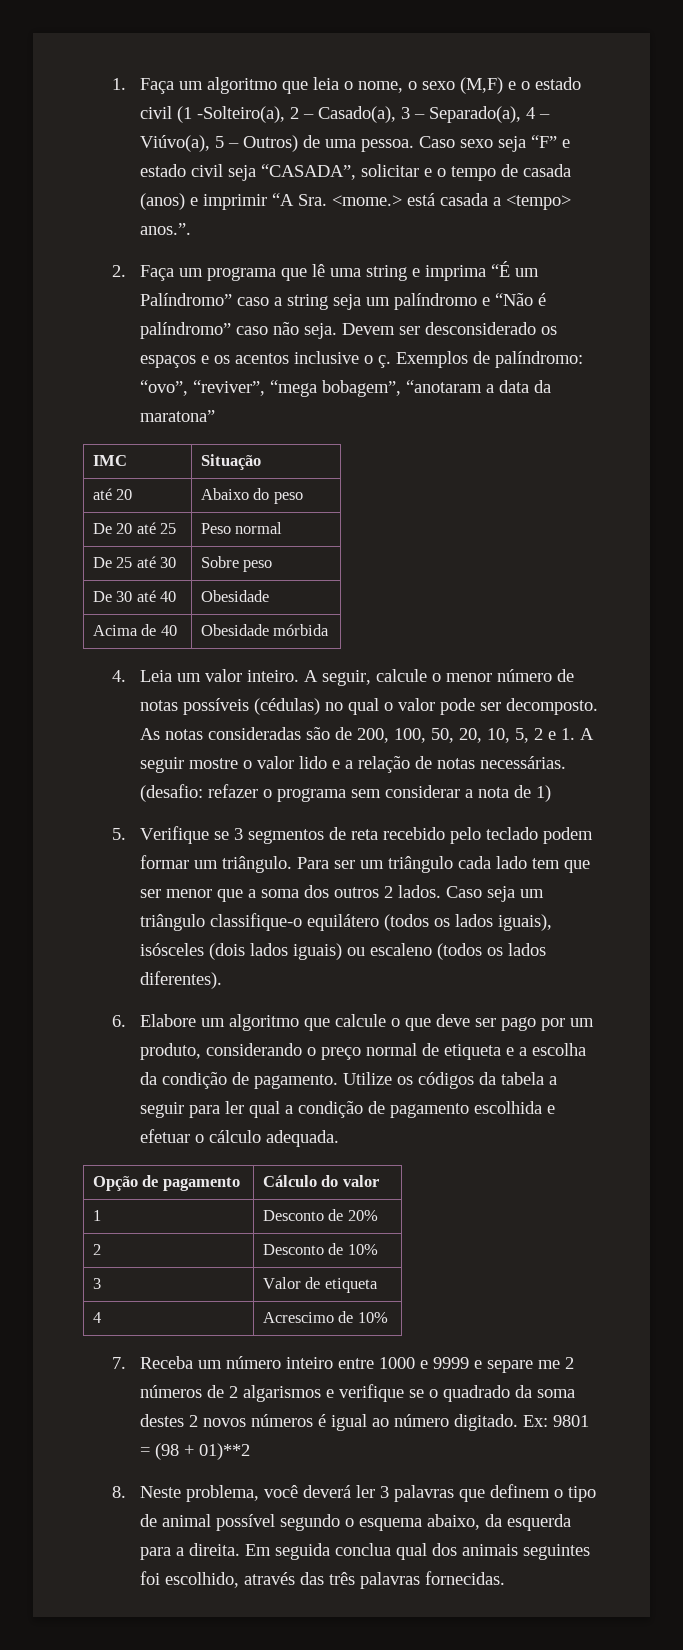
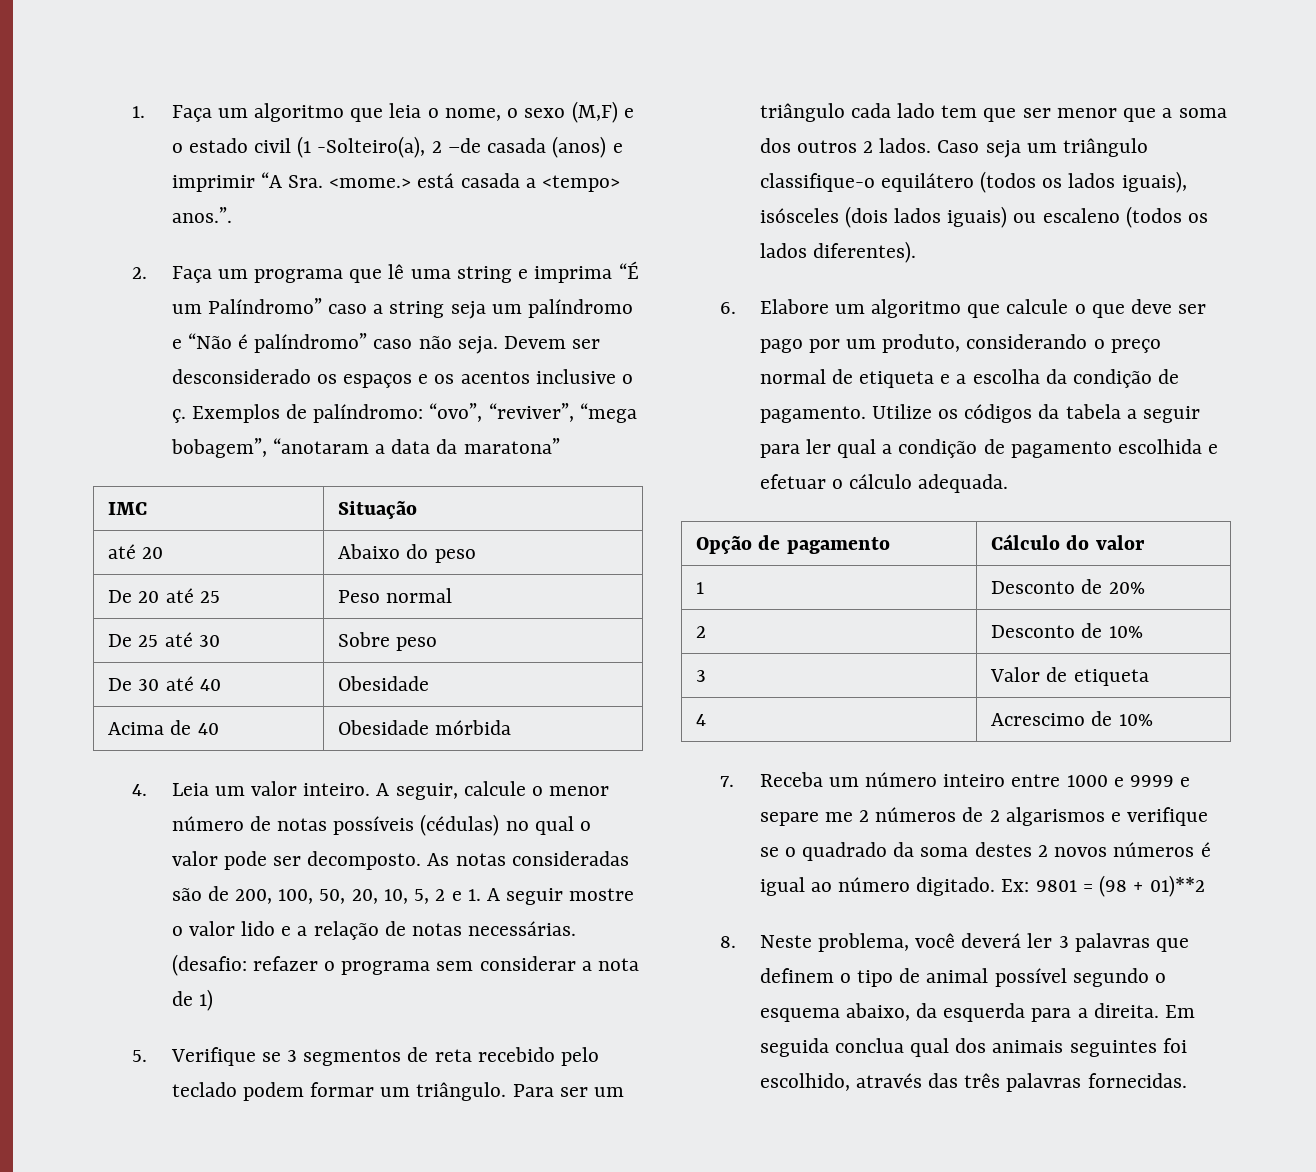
- 1. Faça um algoritmo que leia o nome, o sexo (M,F) e o estado civil (1 -Solteiro(a), 2 – Casado(a), 3 – Separado(a), 4 – Viúvo(a), 5 – Outros) de uma pessoa. Caso sexo seja “F” e estado civil seja “CASADA”, solicitar e o tempo de casada (anos) e imprimir “A Sra. <mome.> está casada a <tempo> anos.”.
+ 1. Faça um algoritmo que leia o nome, o sexo (M,F) e o estado civil (1 -Solteiro(a), 2 –de casada (anos) e imprimir “A Sra. <mome.> está casada a <tempo> anos.”.

